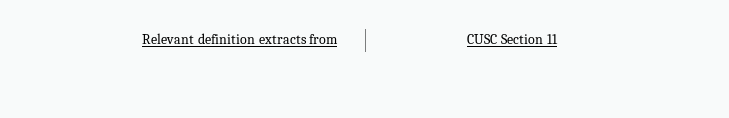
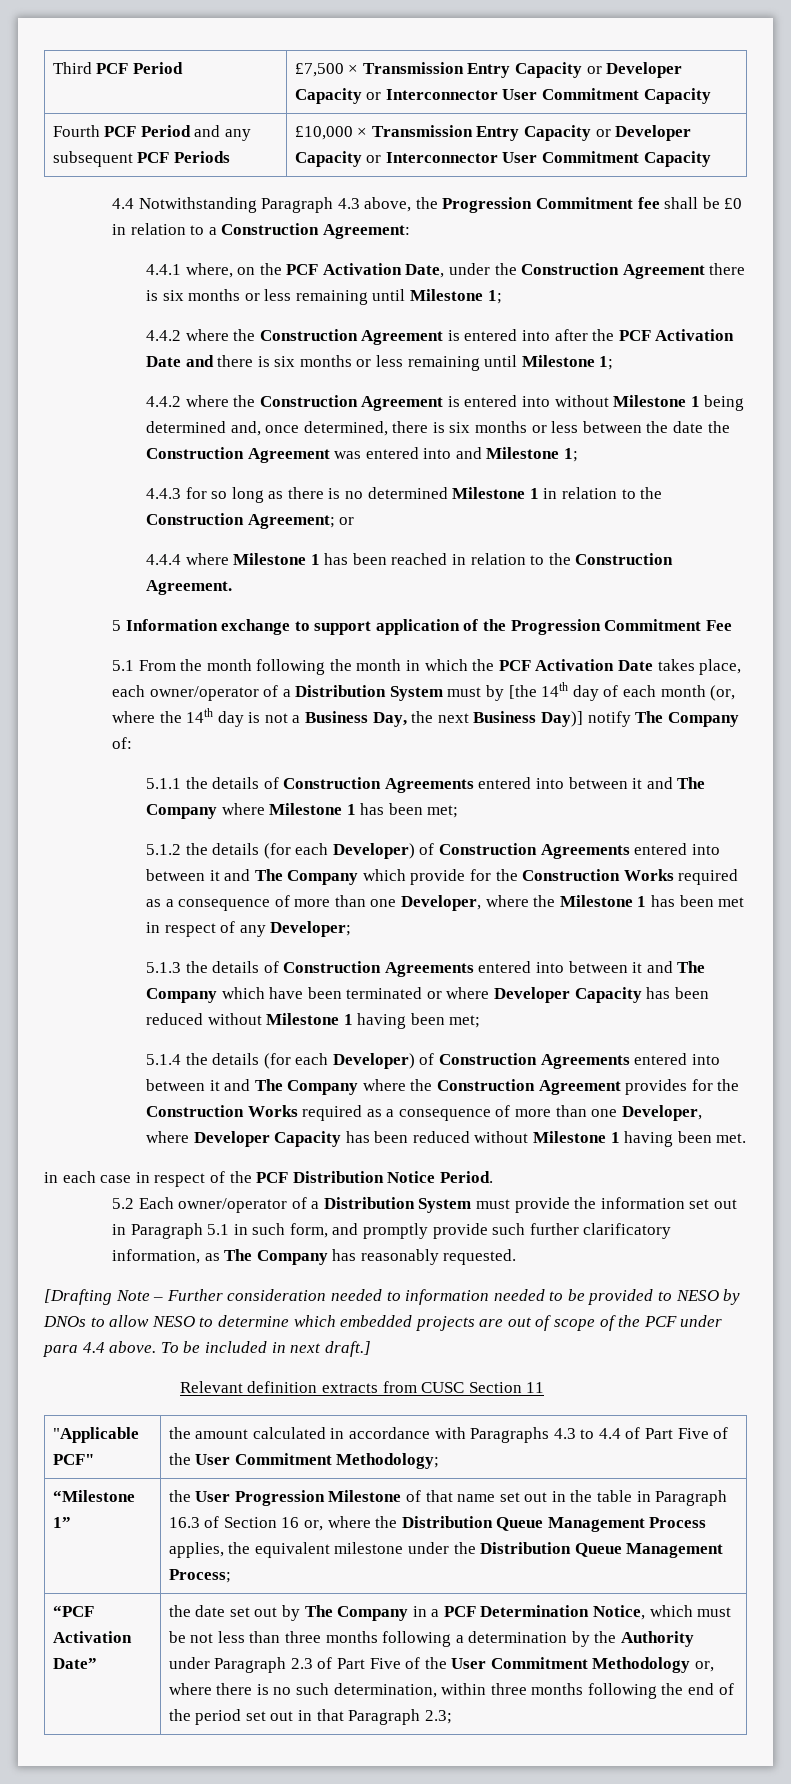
+ Third PCF Period | £7,500 × Transmission Entry Capacity or Developer Capacity or Interconnector User Commitment Capacity
+ Fourth PCF Period and any subsequent PCF Periods | £10,000 × Transmission Entry Capacity or Developer Capacity or Interconnector User Commitment Capacity
+ 4.4 Notwithstanding Paragraph 4.3 above, the Progression Commitment fee shall be £0 in relation to a Construction Agreement:
+ 4.4.1 where, on the PCF Activation Date, under the Construction Agreement there is six months or less remaining until Milestone 1;
+ 4.4.2 where the Construction Agreement is entered into after the PCF Activation Date and there is six months or less remaining until Milestone 1;
+ 4.4.2 where the Construction Agreement is entered into without Milestone 1 being determined and, once determined, there is six months or less between the date the Construction Agreement was entered into and Milestone 1;
+ 4.4.3 for so long as there is no determined Milestone 1 in relation to the Construction Agreement; or
+ 4.4.4 where Milestone 1 has been reached in relation to the Construction Agreement.
+ 5 Information exchange to support application of the Progression Commitment Fee
+ 5.1 From the month following the month in which the PCF Activation Date takes place, each owner/operator of a Distribution System must by [the 14th day of each month (or, where the 14th day is not a Business Day, the next Business Day)] notify The Company of:
+ 5.1.1 the details of Construction Agreements entered into between it and The Company where Milestone 1 has been met;
+ 5.1.2 the details (for each Developer) of Construction Agreements entered into between it and The Company which provide for the Construction Works required as a consequence of more than one Developer, where the Milestone 1 has been met in respect of any Developer;
+ 5.1.3 the details of Construction Agreements entered into between it and The Company which have been terminated or where Developer Capacity has been reduced without Milestone 1 having been met;
+ 5.1.4 the details (for each Developer) of Construction Agreements entered into between it and The Company where the Construction Agreement provides for the Construction Works required as a consequence of more than one Developer, where Developer Capacity has been reduced without Milestone 1 having been met.
+ in each case in respect of the PCF Distribution Notice Period.
+ 5.2 Each owner/operator of a Distribution System must provide the information set out in Paragraph 5.1 in such form, and promptly provide such further clarificatory information, as The Company has reasonably requested.
+ [Drafting Note – Further consideration needed to information needed to be provided to NESO by DNOs to allow NESO to determine which embedded projects are out of scope of the PCF under para 4.4 above. To be included in next draft.]
+ "Applicable PCF" | the amount calculated in accordance with Paragraphs 4.3 to 4.4 of Part Five of the User Commitment Methodology;
+ “Milestone 1” | the User Progression Milestone of that name set out in the table in Paragraph 16.3 of Section 16 or, where the Distribution Queue Management Process applies, the equivalent milestone under the Distribution Queue Management Process;
+ “PCF Activation Date” | the date set out by The Company in a PCF Determination Notice, which must be not less than three months following a determination by the Authority under Paragraph 2.3 of Part Five of the User Commitment Methodology or, where there is no such determination, within three months following the end of the period set out in that Paragraph 2.3;

